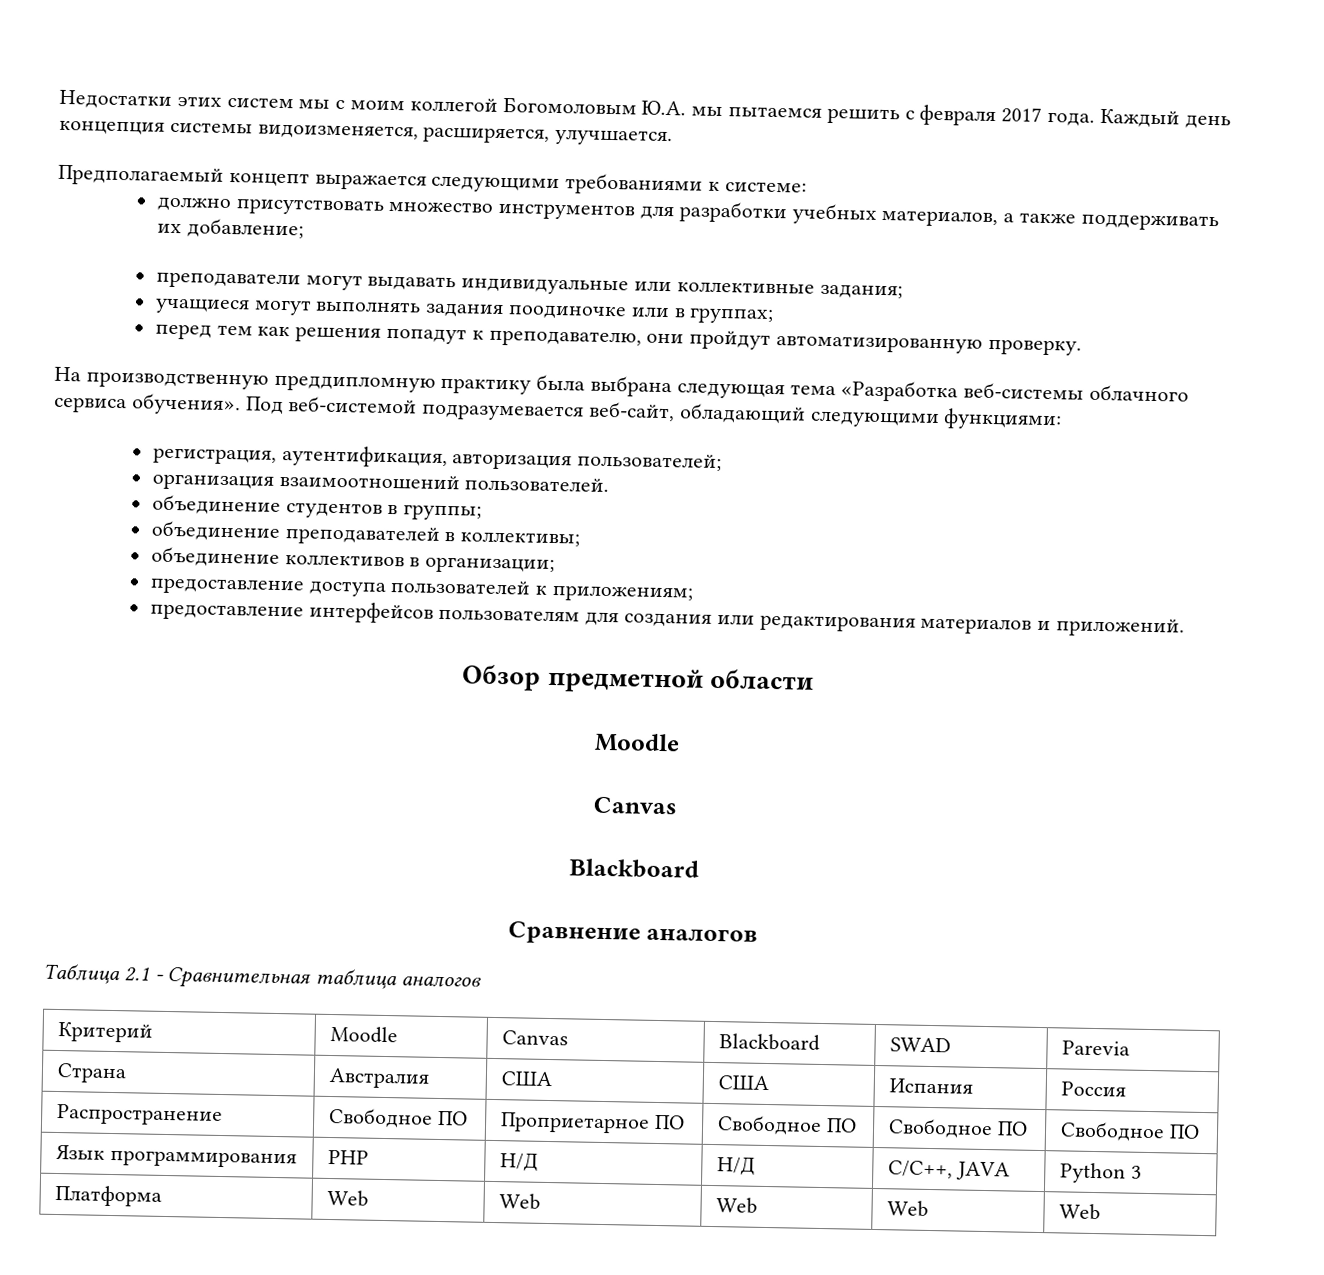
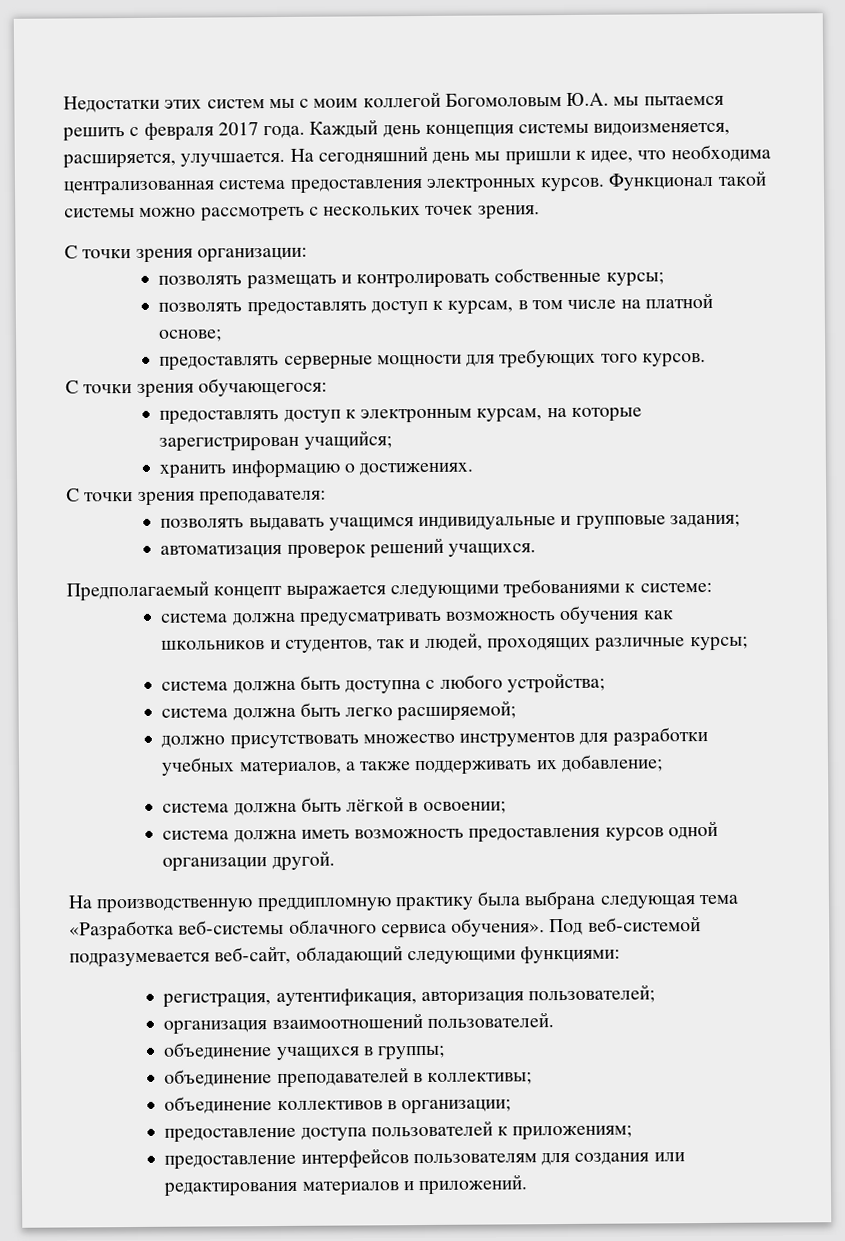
+ На сегодняшний день мы пришли к идее, что необходима централизованная система предоставления электронных курсов. Функционал такой системы можно рассмотреть с нескольких точек зрения.
+ С точки зрения организации:
+ позволять размещать и контролировать собственные курсы;
+ позволять предоставлять доступ к курсам, в том числе на платной основе;
+ предоставлять серверные мощности для требующих того курсов.
+ С точки зрения обучающегося:
+ предоставлять доступ к электронным курсам, на которые зарегистрирован учащийся;
+ хранить информацию о достижениях.
+ С точки зрения преподавателя:
+ позволять выдавать учащимся индивидуальные и групповые задания;
+ автоматизация проверок решений учащихся.
+ система должна предусматривать возможность обучения как школьников и студентов, так и людей, проходящих различные курсы;
+ система должна быть доступна с любого устройства;
+ система должна быть легко расширяемой;
- преподаватели могут выдавать индивидуальные или коллективные задания;
- учащиеся могут выполнять задания поодиночке или в группах;
- перед тем как решения попадут к преподавателю, они пройдут автоматизированную проверку.
+ система должна быть лёгкой в освоении;
+ система должна иметь возможность предоставления курсов одной организации другой.
- объединение студентов в группы;
+ объединение учащихся в группы;
- Обзор предметной области
- Moodle
- Canvas
- Blackboard
- Сравнение аналогов
- Таблица 2.1 - Сравнительная таблица аналогов
- Критерий | Moodle | Canvas | Blackboard | SWAD | Parevia
- Страна | Австралия | США | США | Испания | Россия
- Распространение | Свободное ПО | Проприетарное ПО | Свободное ПО | Свободное ПО | Свободное ПО
- Язык программирования | PHP | Н/Д | Н/Д | C/C++, JAVA | Python 3
- Платформа | Web | Web | Web | Web | Web

